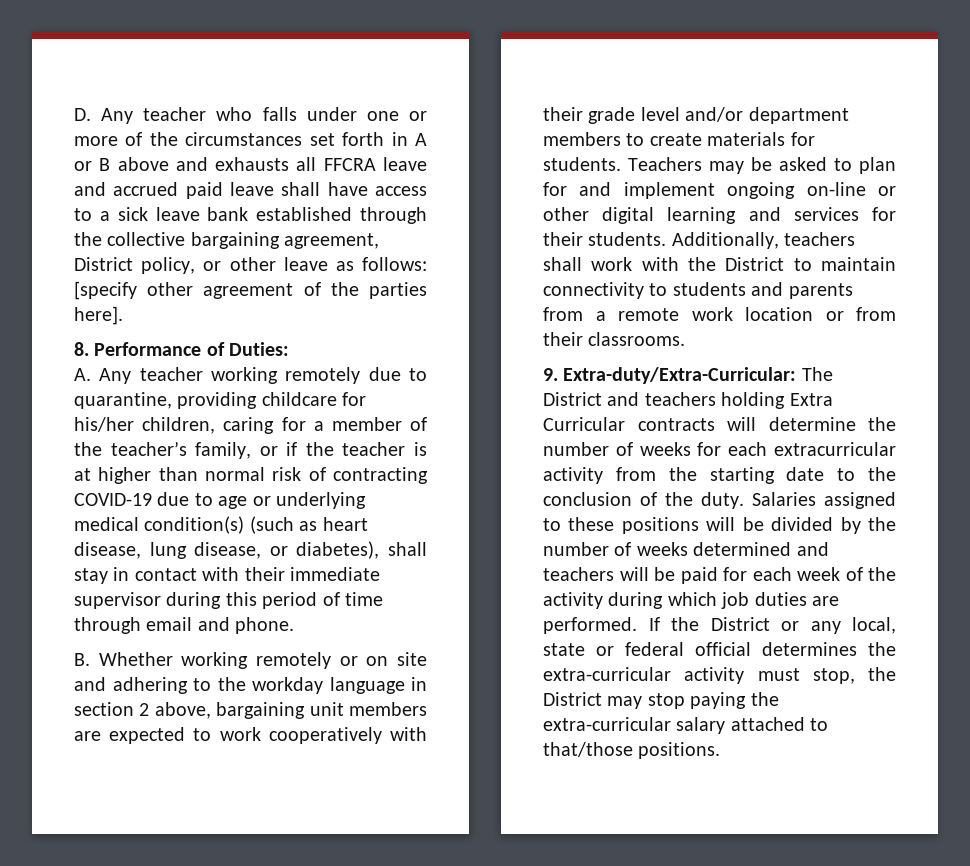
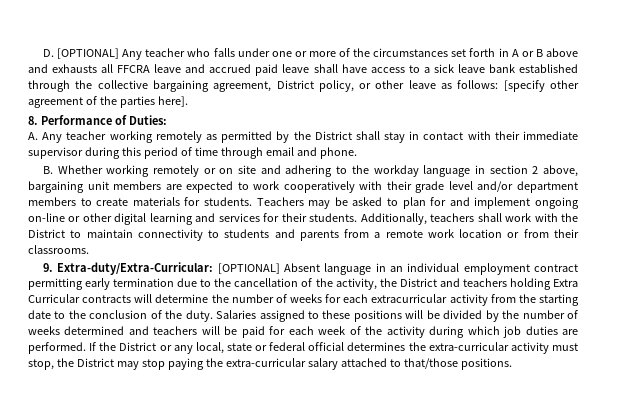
- D. Any teacher who falls under one or more of the circumstances set forth in A or B above and exhausts all FFCRA leave and accrued paid leave shall have access to a sick leave bank established through the collective bargaining agreement, District policy, or other leave as follows: [specify other agreement of the parties here].
+ D. [OPTIONAL] Any teacher who falls under one or more of the circumstances set forth in A or B above and exhausts all FFCRA leave and accrued paid leave shall have access to a sick leave bank established through the collective bargaining agreement, District policy, or other leave as follows: [specify other agreement of the parties here].
- A. Any teacher working remotely due to quarantine, providing childcare for his/her children, caring for a member of the teacher’s family, or if the teacher is at higher than normal risk of contracting COVID-19 due to age or underlying medical condition(s) (such as heart disease, lung disease, or diabetes), shall stay in contact with their immediate supervisor during this period of time through email and phone.
+ A. Any teacher working remotely as permitted by the District shall stay in contact with their immediate supervisor during this period of time through email and phone.
- 9. Extra-duty/Extra-Curricular: The District and teachers holding Extra Curricular contracts will determine the number of weeks for each extracurricular activity from the starting date to the conclusion of the duty.
+ 9. Extra-duty/Extra-Curricular: [OPTIONAL] Absent language in an individual employment contract permitting early termination due to the cancellation of the activity, the District and teachers holding Extra Curricular contracts will determine the number of weeks for each extracurricular activity from the starting date to the conclusion of the duty.

